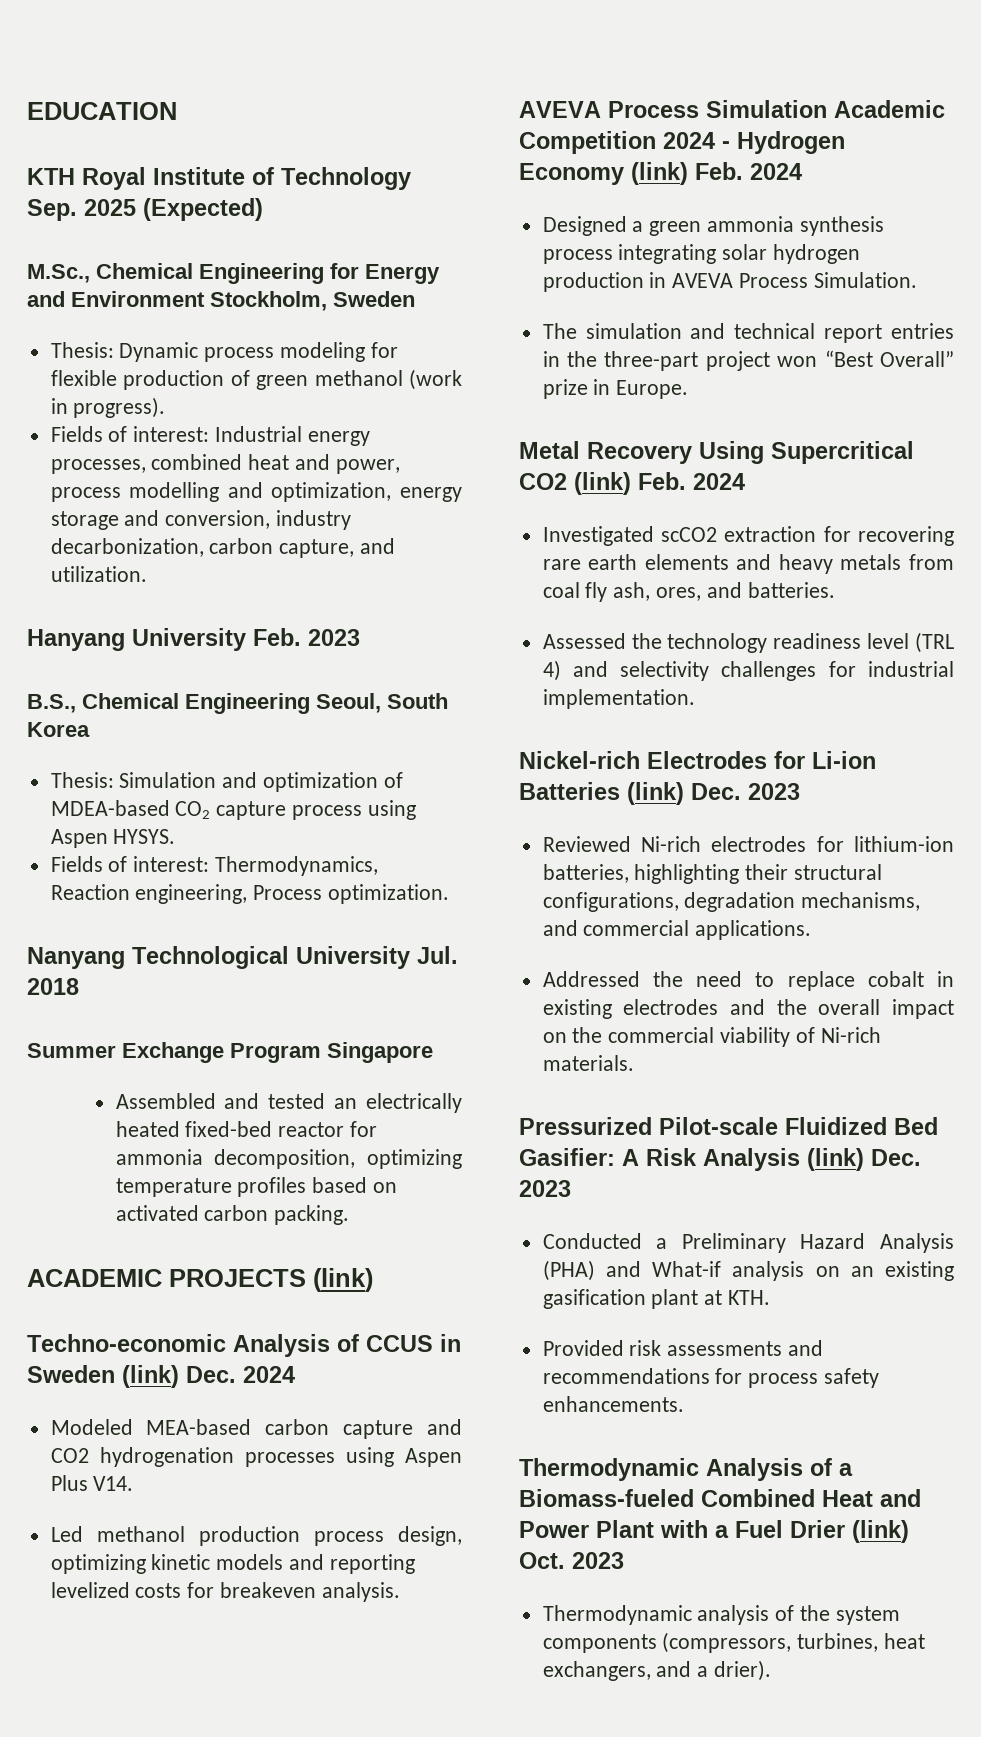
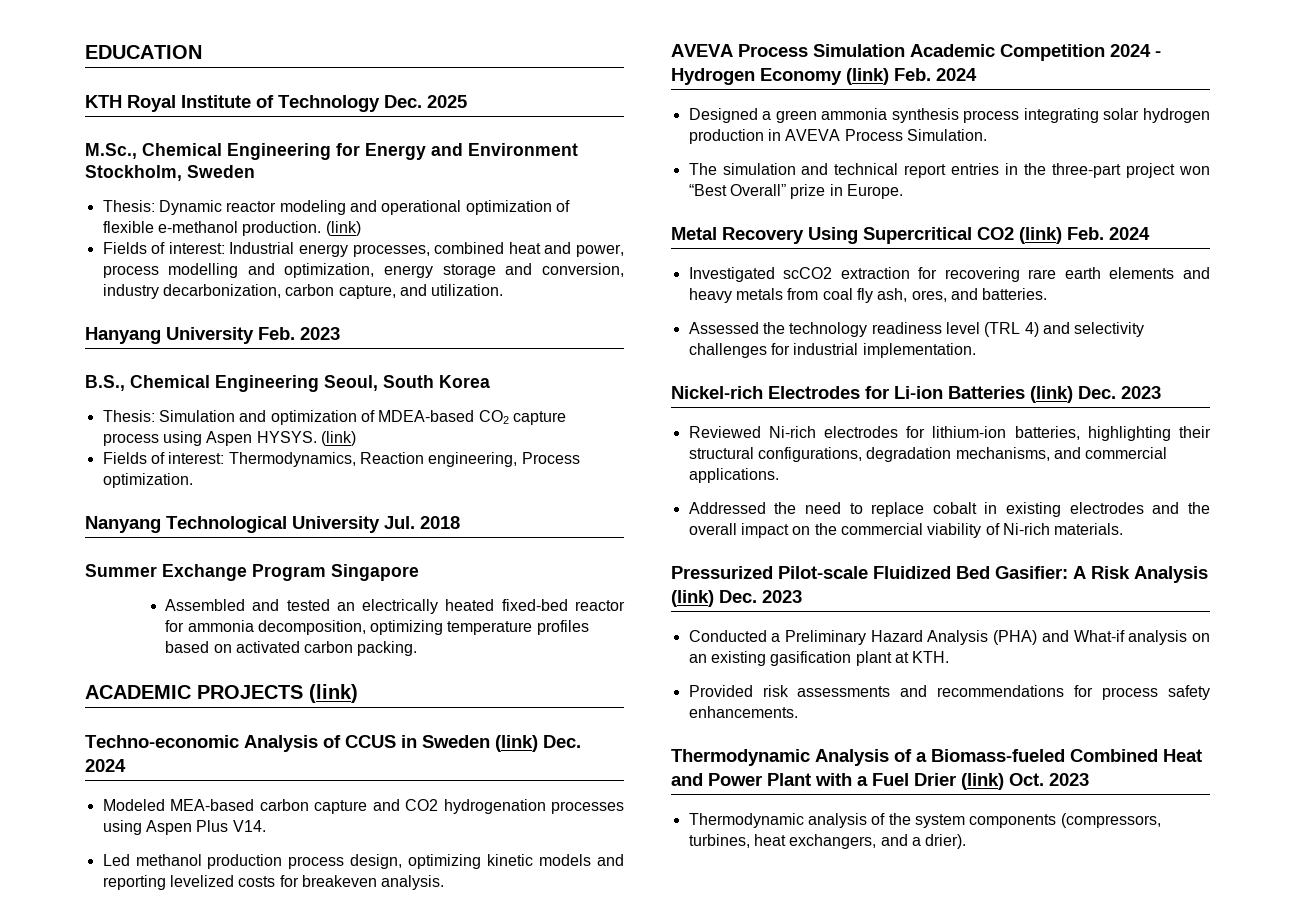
- KTH Royal Institute of Technology Sep. 2025 (Expected)
+ KTH Royal Institute of Technology Dec. 2025
- Thesis: Dynamic process modeling for flexible production of green methanol (work in progress).
+ Thesis: Dynamic reactor modeling and operational optimization of flexible e-methanol production. (link)
- Thesis: Simulation and optimization of MDEA-based CO2 capture process using Aspen HYSYS.
+ Thesis: Simulation and optimization of MDEA-based CO2 capture process using Aspen HYSYS. (link)

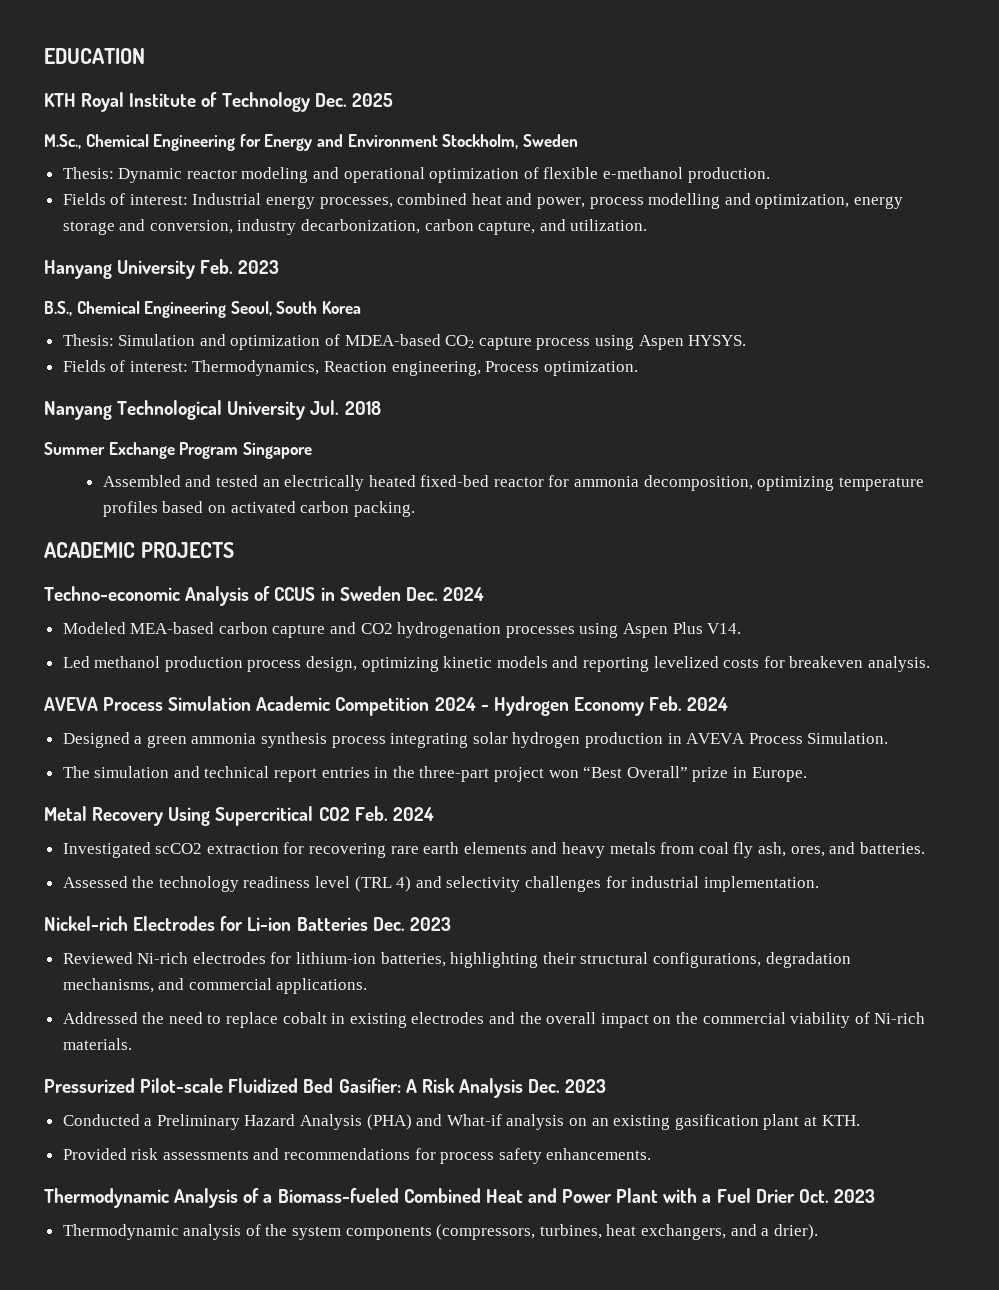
- Thesis: Dynamic reactor modeling and operational optimization of flexible e-methanol production. (link)
+ Thesis: Dynamic reactor modeling and operational optimization of flexible e-methanol production.
- Thesis: Simulation and optimization of MDEA-based CO2 capture process using Aspen HYSYS. (link)
+ Thesis: Simulation and optimization of MDEA-based CO2 capture process using Aspen HYSYS.
- ACADEMIC PROJECTS (link)
+ ACADEMIC PROJECTS
- Techno-economic Analysis of CCUS in Sweden (link) Dec. 2024
+ Techno-economic Analysis of CCUS in Sweden Dec. 2024
- AVEVA Process Simulation Academic Competition 2024 - Hydrogen Economy (link) Feb. 2024
+ AVEVA Process Simulation Academic Competition 2024 - Hydrogen Economy Feb. 2024
- Metal Recovery Using Supercritical CO2 (link) Feb. 2024
+ Metal Recovery Using Supercritical CO2 Feb. 2024
- Nickel-rich Electrodes for Li-ion Batteries (link) Dec. 2023
+ Nickel-rich Electrodes for Li-ion Batteries Dec. 2023
- Pressurized Pilot-scale Fluidized Bed Gasifier: A Risk Analysis (link) Dec. 2023
+ Pressurized Pilot-scale Fluidized Bed Gasifier: A Risk Analysis Dec. 2023
- Thermodynamic Analysis of a Biomass-fueled Combined Heat and Power Plant with a Fuel Drier (link) Oct. 2023
+ Thermodynamic Analysis of a Biomass-fueled Combined Heat and Power Plant with a Fuel Drier Oct. 2023

